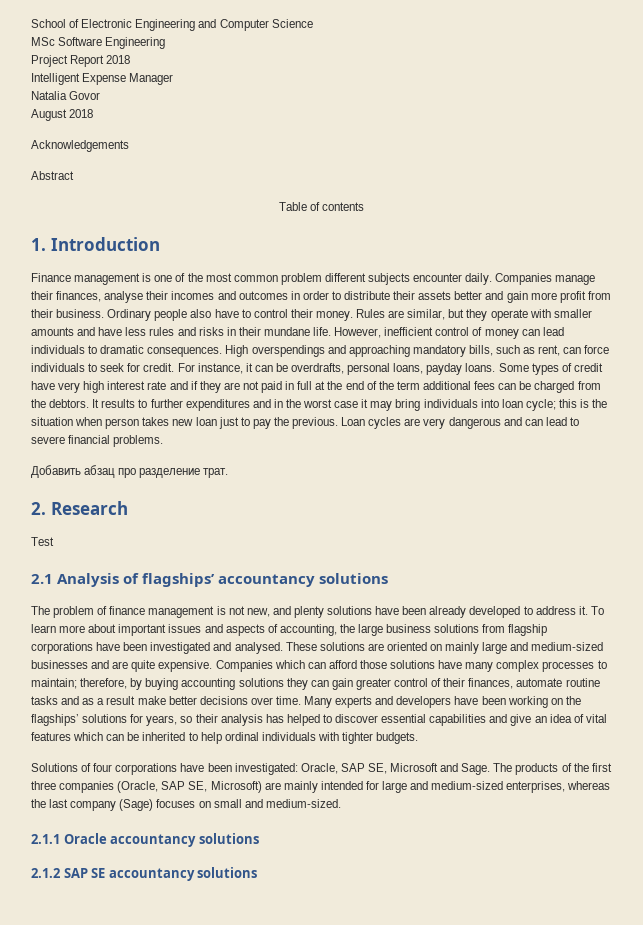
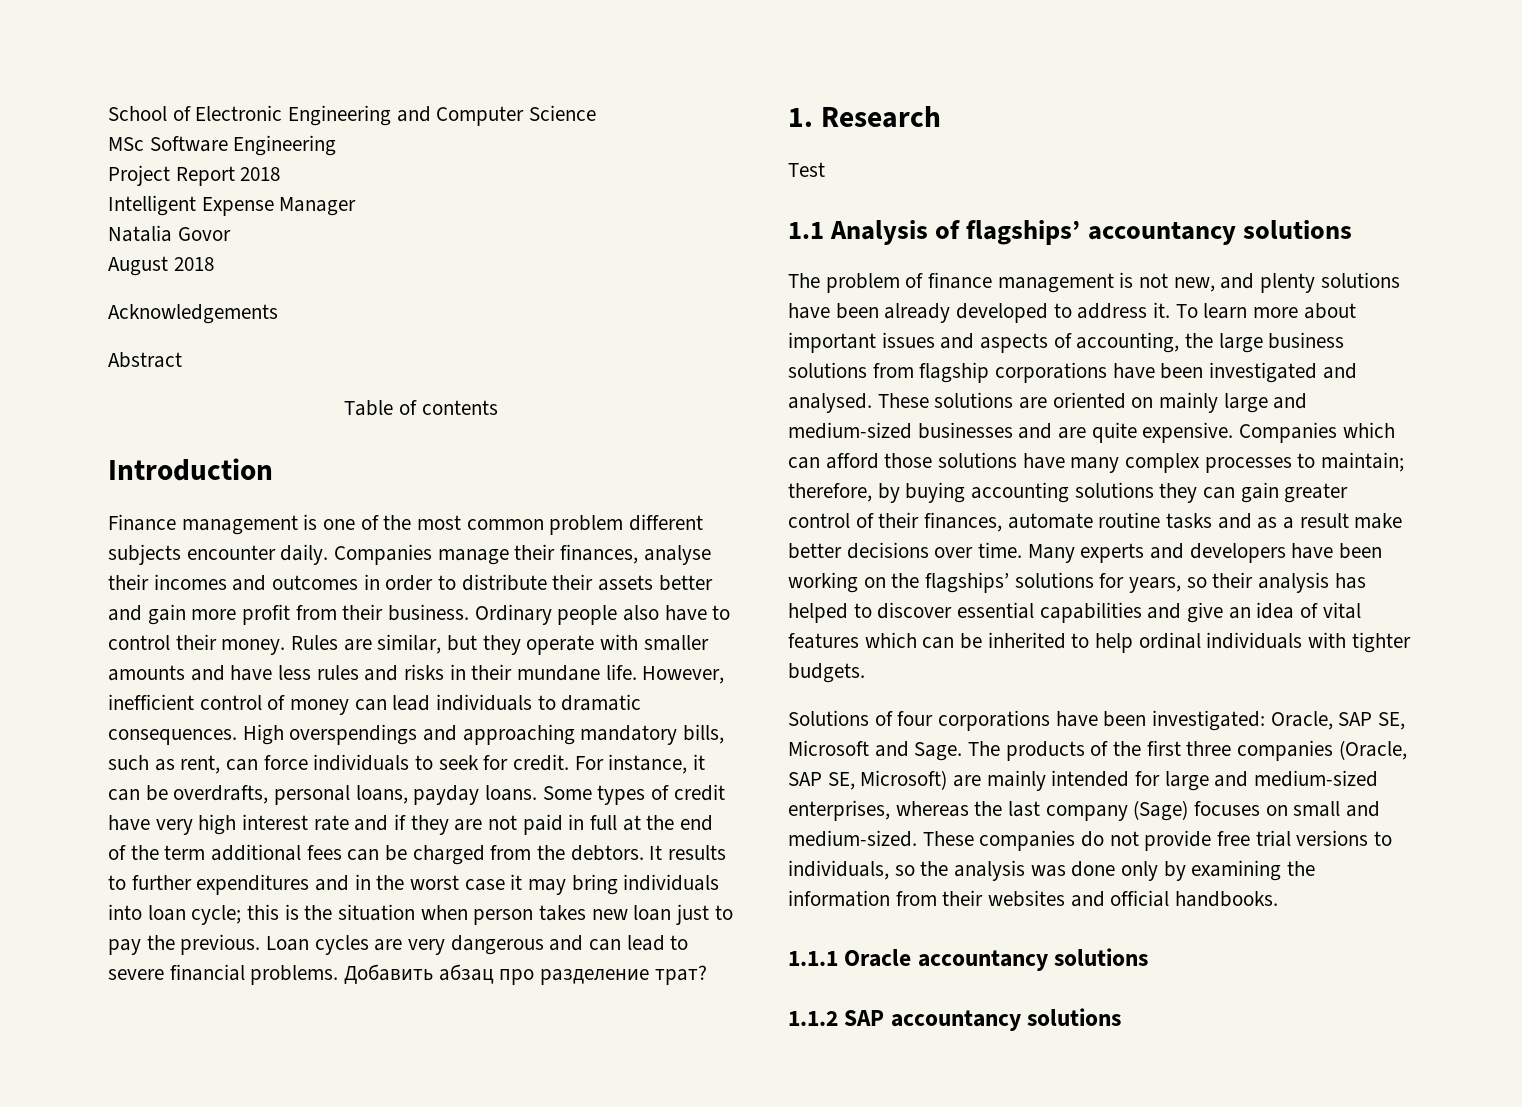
- 1. Introduction
+ Introduction
- Loan cycles are very dangerous and can lead to severe financial problems.
- Добавить абзац про разделение трат.
- 2. Research
+ Loan cycles are very dangerous and can lead to severe financial problems. Добавить абзац про разделение трат?
+ 1. Research
- 2.1 Analysis of flagships’ accountancy solutions
+ 1.1 Analysis of flagships’ accountancy solutions
- The products of the first three companies (Oracle, SAP SE, Microsoft) are mainly intended for large and medium-sized enterprises, whereas the last company (Sage) focuses on small and medium-sized.
- 2.1.1 Oracle accountancy solutions
+ The products of the first three companies (Oracle, SAP SE, Microsoft) are mainly intended for large and medium-sized enterprises, whereas the last company (Sage) focuses on small and medium-sized. These companies do not provide free trial versions to individuals, so the analysis was done only by examining the information from their websites and official handbooks.
+ 1.1.1 Oracle accountancy solutions
- 2.1.2 SAP SE accountancy solutions
+ 1.1.2 SAP accountancy solutions

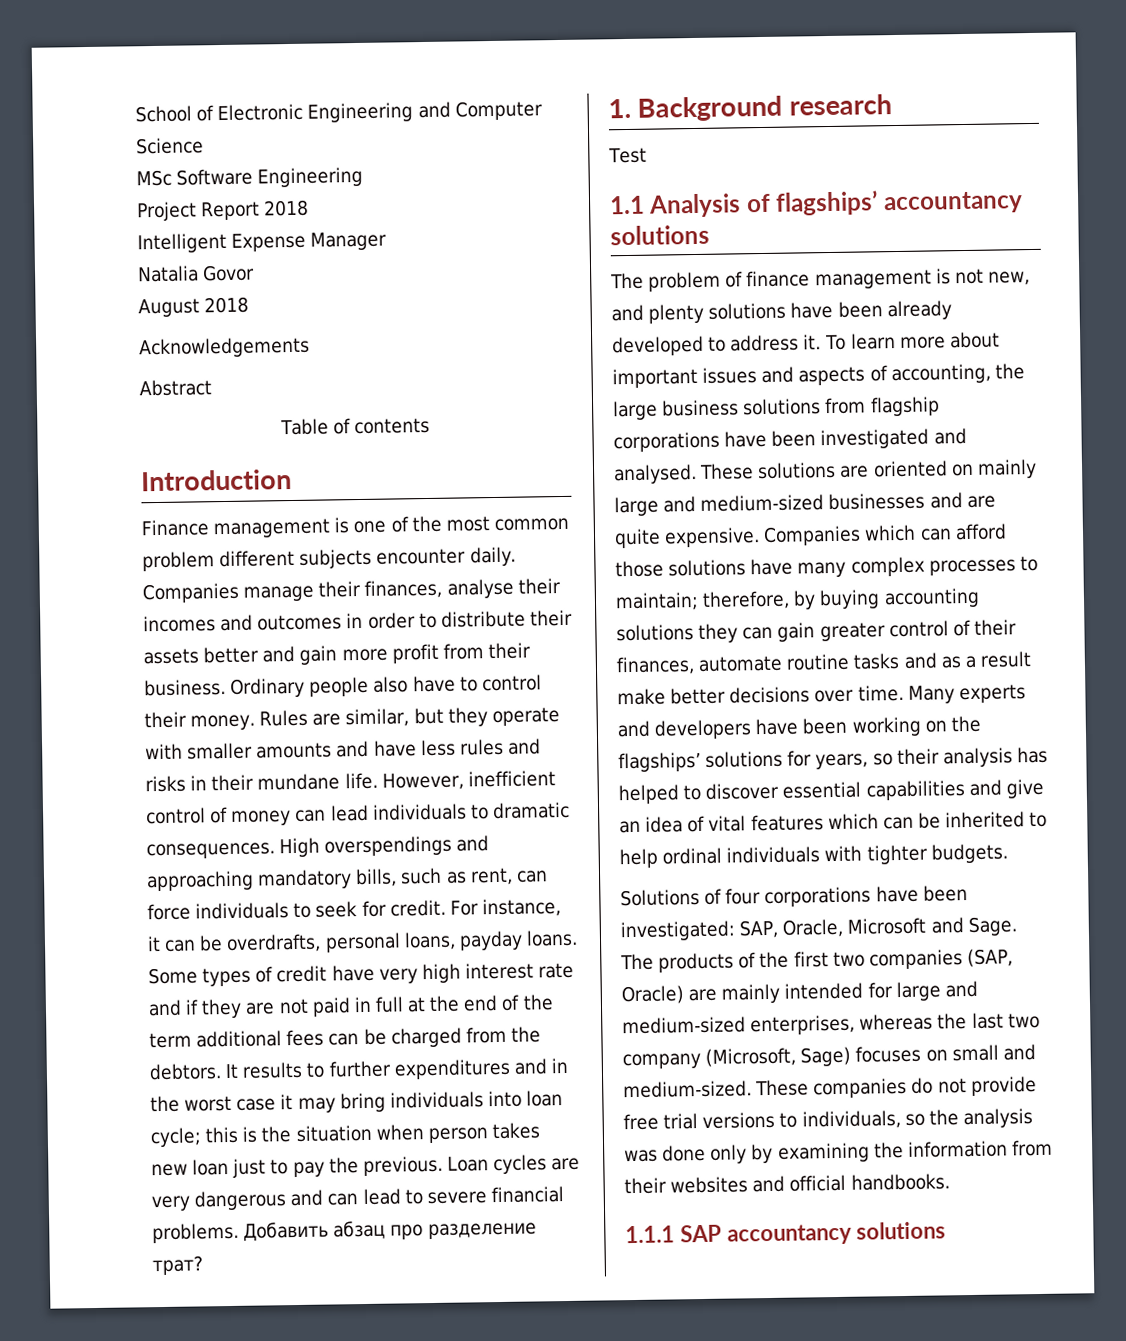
- 1. Research
+ 1. Background research
- Solutions of four corporations have been investigated: Oracle, SAP SE, Microsoft and Sage.
+ Solutions of four corporations have been investigated: SAP, Oracle, Microsoft and Sage.
- The products of the first three companies (Oracle, SAP SE, Microsoft) are mainly intended for large and medium-sized enterprises, whereas the last company (Sage) focuses on small and medium-sized.
+ The products of the first two companies (SAP, Oracle) are mainly intended for large and medium-sized enterprises, whereas the last two company (Microsoft, Sage) focuses on small and medium-sized.
- 1.1.1 Oracle accountancy solutions
- 1.1.2 SAP accountancy solutions
+ 1.1.1 SAP accountancy solutions

